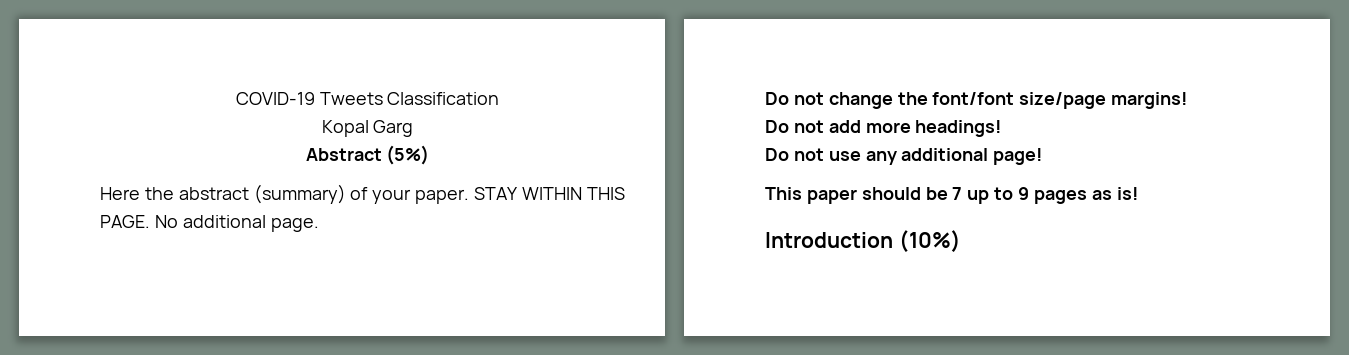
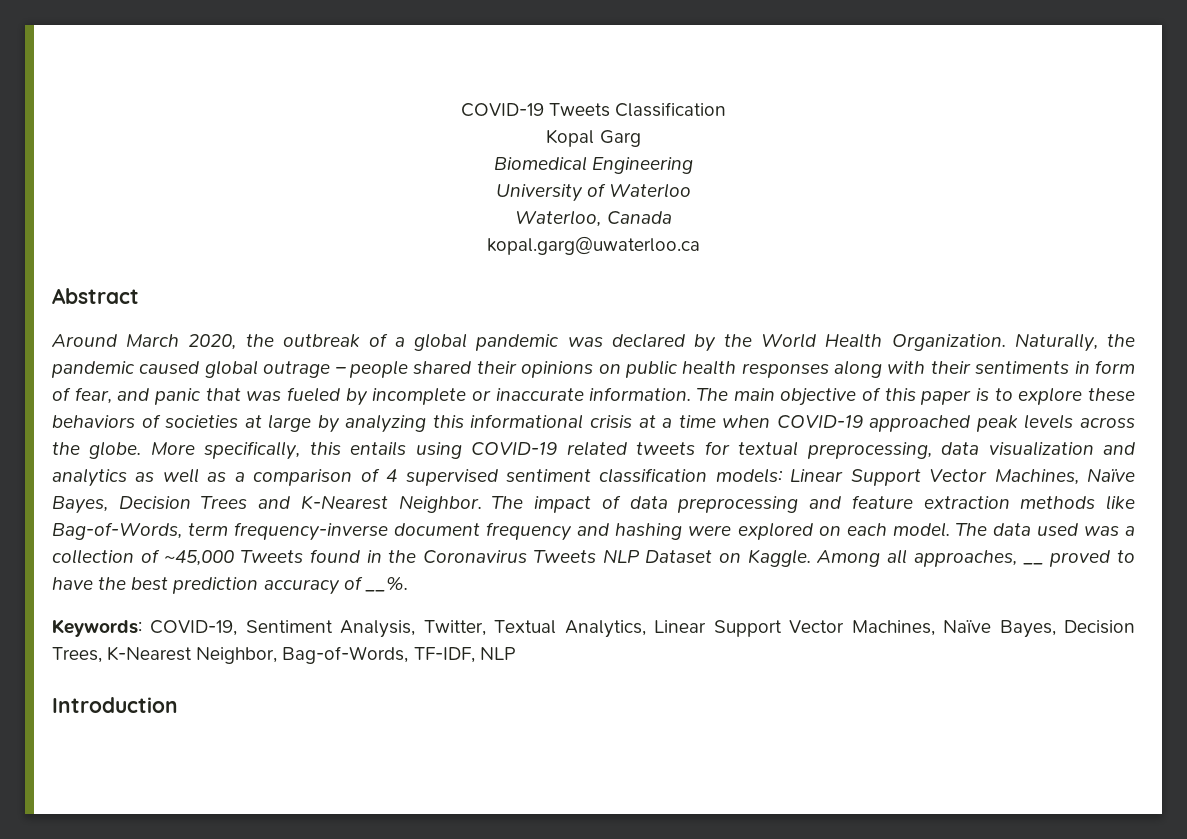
- Abstract (5%)
- Here the abstract (summary) of your paper. STAY WITHIN THIS PAGE. No additional page.
- Do not change the font/font size/page margins!
- Do not add more headings!
- Do not use any additional page!
- This paper should be 7 up to 9 pages as is!
+ Biomedical Engineering
+ University of Waterloo
+ Waterloo, Canada
+ kopal.garg@uwaterloo.ca
+ Abstract
+ Around March 2020, the outbreak of a global pandemic was declared by the World Health Organization. Naturally, the pandemic caused global outrage – people shared their opinions on public health responses along with their sentiments in form of fear, and panic that was fueled by incomplete or inaccurate information. The main objective of this paper is to explore these behaviors of societies at large by analyzing this informational crisis at a time when COVID-19 approached peak levels across the globe. More specifically, this entails using COVID-19 related tweets for textual preprocessing, data visualization and analytics as well as a comparison of 4 supervised sentiment classification models: Linear Support Vector Machines, Naïve Bayes, Decision Trees and K-Nearest Neighbor. The impact of data preprocessing and feature extraction methods like Bag-of-Words, term frequency-inverse document frequency and hashing were explored on each model. The data used was a collection of ~45,000 Tweets found in the Coronavirus Tweets NLP Dataset on Kaggle. Among all approaches, __ proved to have the best prediction accuracy of __%.
+ Keywords: COVID-19, Sentiment Analysis, Twitter, Textual Analytics, Linear Support Vector Machines, Naïve Bayes, Decision Trees, K-Nearest Neighbor, Bag-of-Words, TF-IDF, NLP
- Introduction (10%)
+ Introduction

